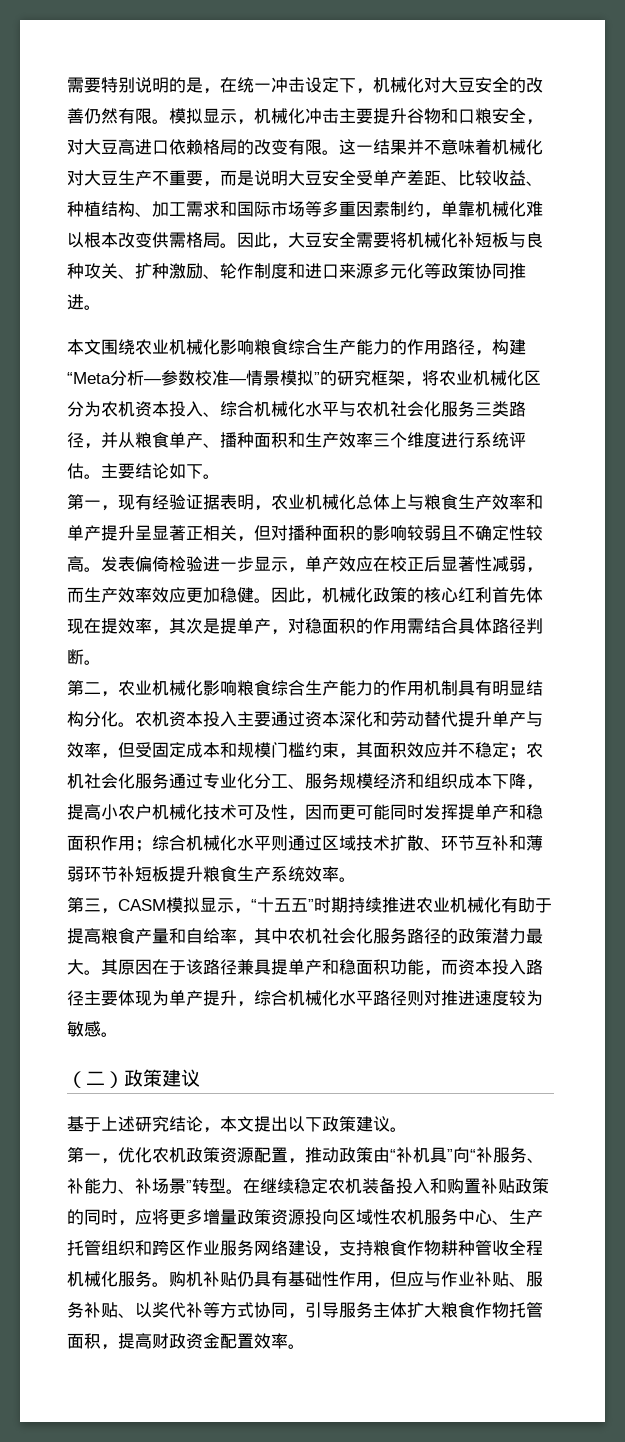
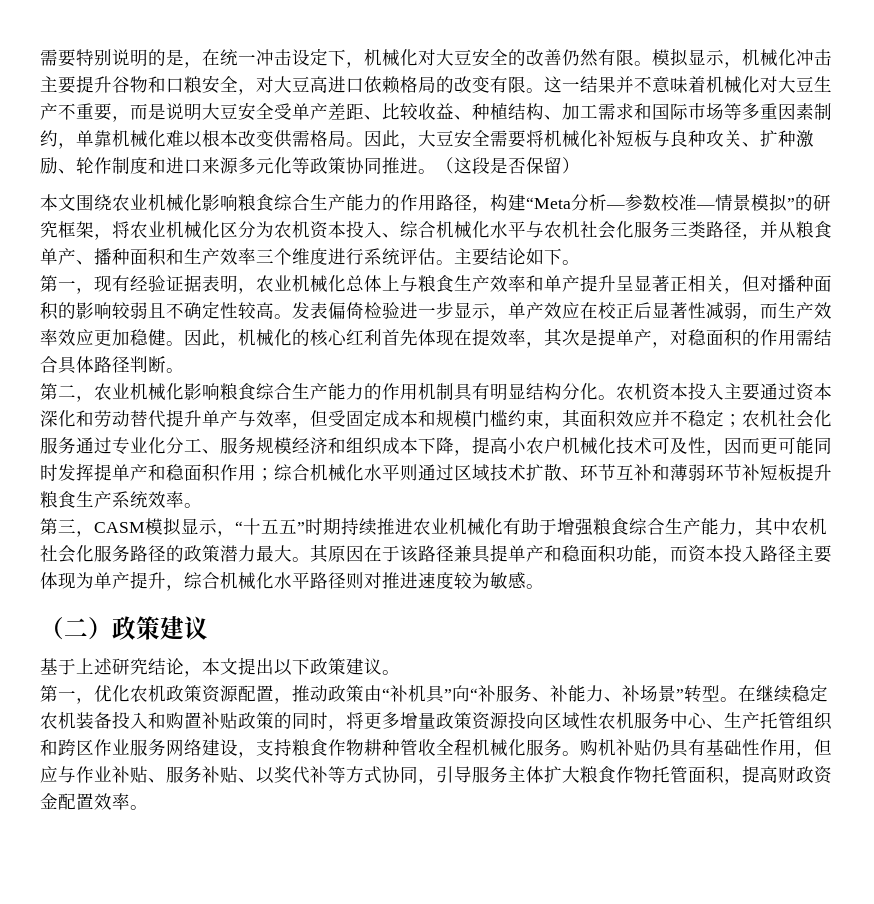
+ （这段是否保留）
- 因此，机械化政策的核心红利首先体现在提效率，其次是提单产，对稳面积的作用需结合具体路径判断。
+ 因此，机械化的核心红利首先体现在提效率，其次是提单产，对稳面积的作用需结合具体路径判断。
- 第三，CASM模拟显示，“十五五”时期持续推进农业机械化有助于提高粮食产量和自给率，其中农机社会化服务路径的政策潜力最大。
+ 第三，CASM模拟显示，“十五五”时期持续推进农业机械化有助于增强粮食综合生产能力，其中农机社会化服务路径的政策潜力最大。
- 在继续稳定农机装备投入和购置补贴政策的同时，应将更多增量政策资源投向区域性农机服务中心、生产托管组织和跨区作业服务网络建设，支持粮食作物耕种管收全程机械化服务。
+ 在继续稳定农机装备投入和购置补贴政策的同时，将更多增量政策资源投向区域性农机服务中心、生产托管组织和跨区作业服务网络建设，支持粮食作物耕种管收全程机械化服务。

